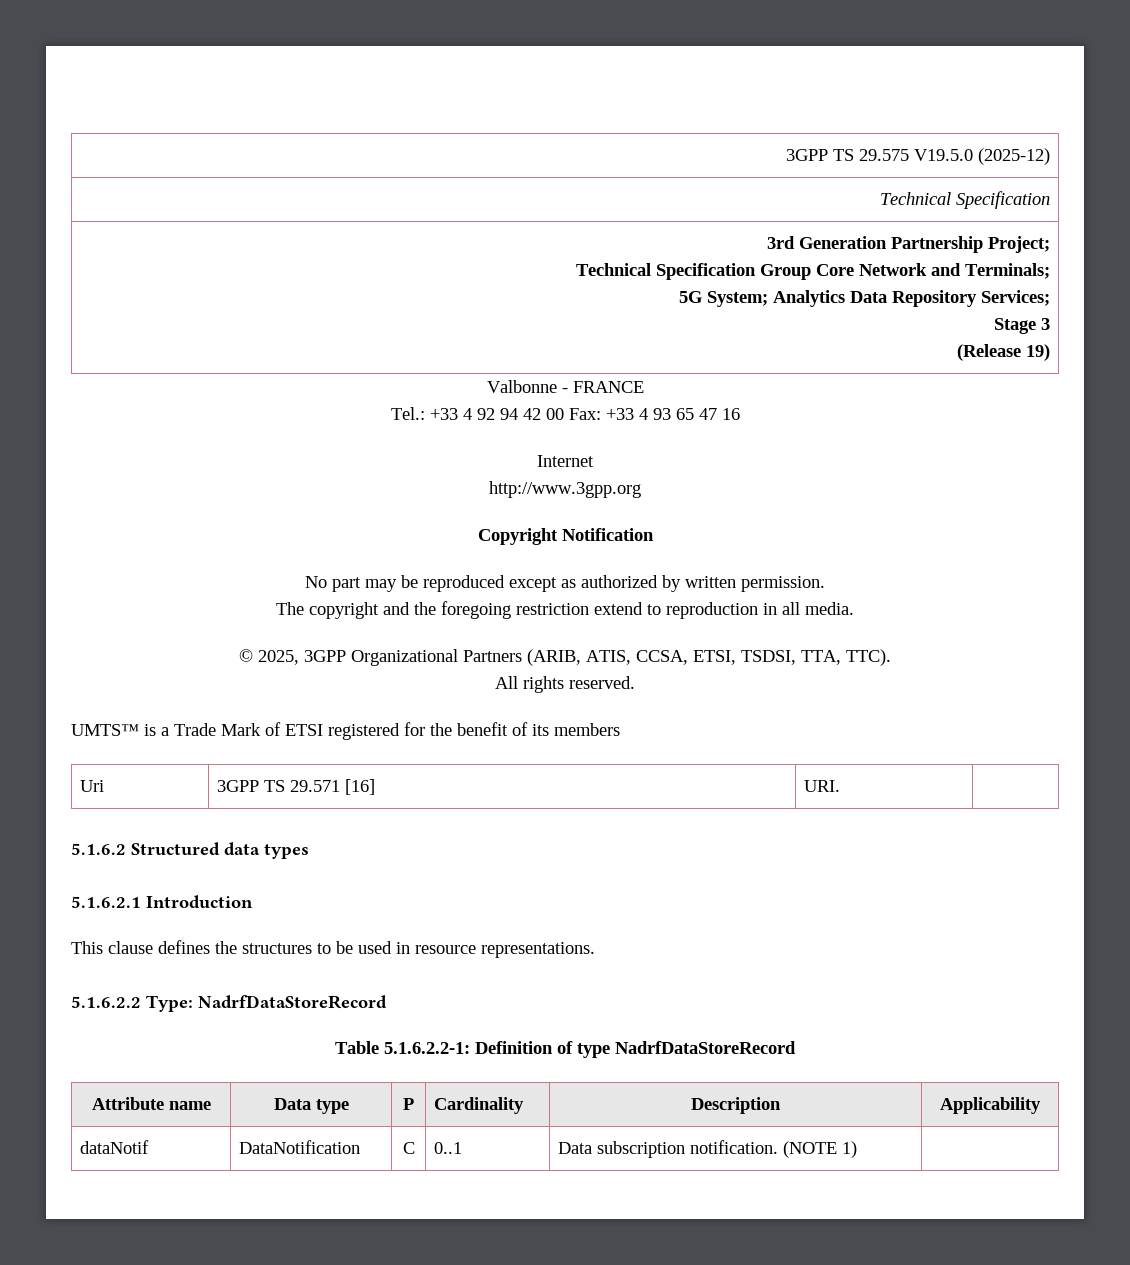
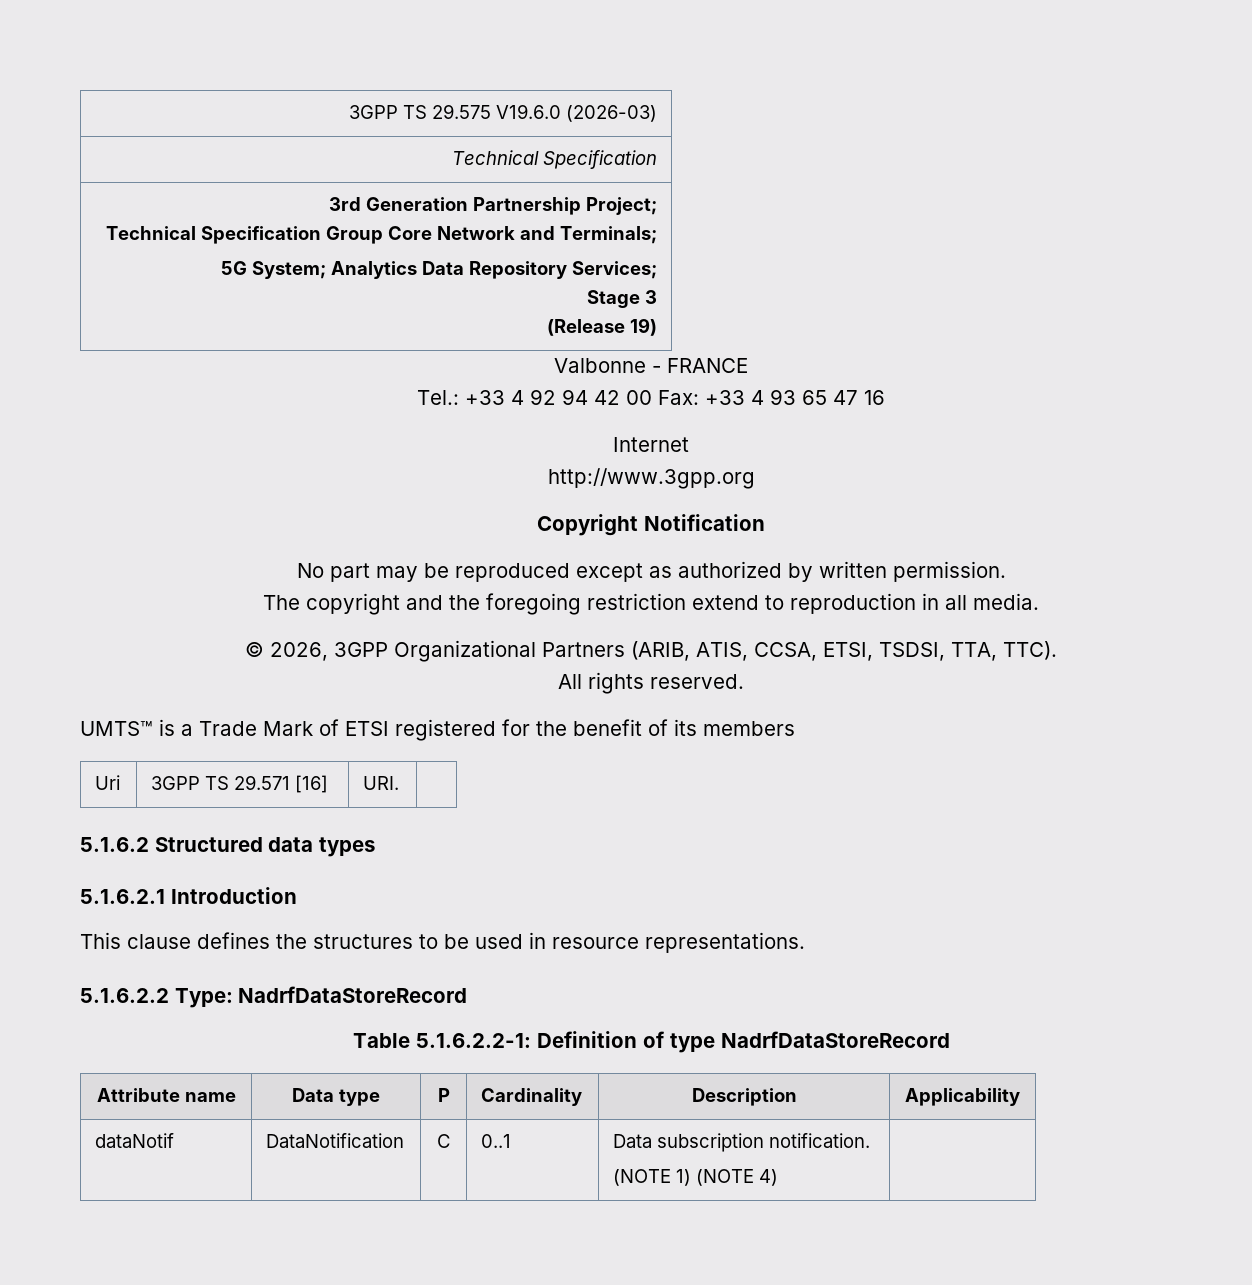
- 3GPP TS 29.575 V19.5.0 (2025-12)
+ 3GPP TS 29.575 V19.6.0 (2026-03)
- © 2025, 3GPP Organizational Partners (ARIB, ATIS, CCSA, ETSI, TSDSI, TTA, TTC).
+ © 2026, 3GPP Organizational Partners (ARIB, ATIS, CCSA, ETSI, TSDSI, TTA, TTC).
- dataNotif | DataNotification | C | 0..1 | Data subscription notification. (NOTE 1) |
+ dataNotif | DataNotification | C | 0..1 | Data subscription notification.
+ (NOTE 1) (NOTE 4) |

